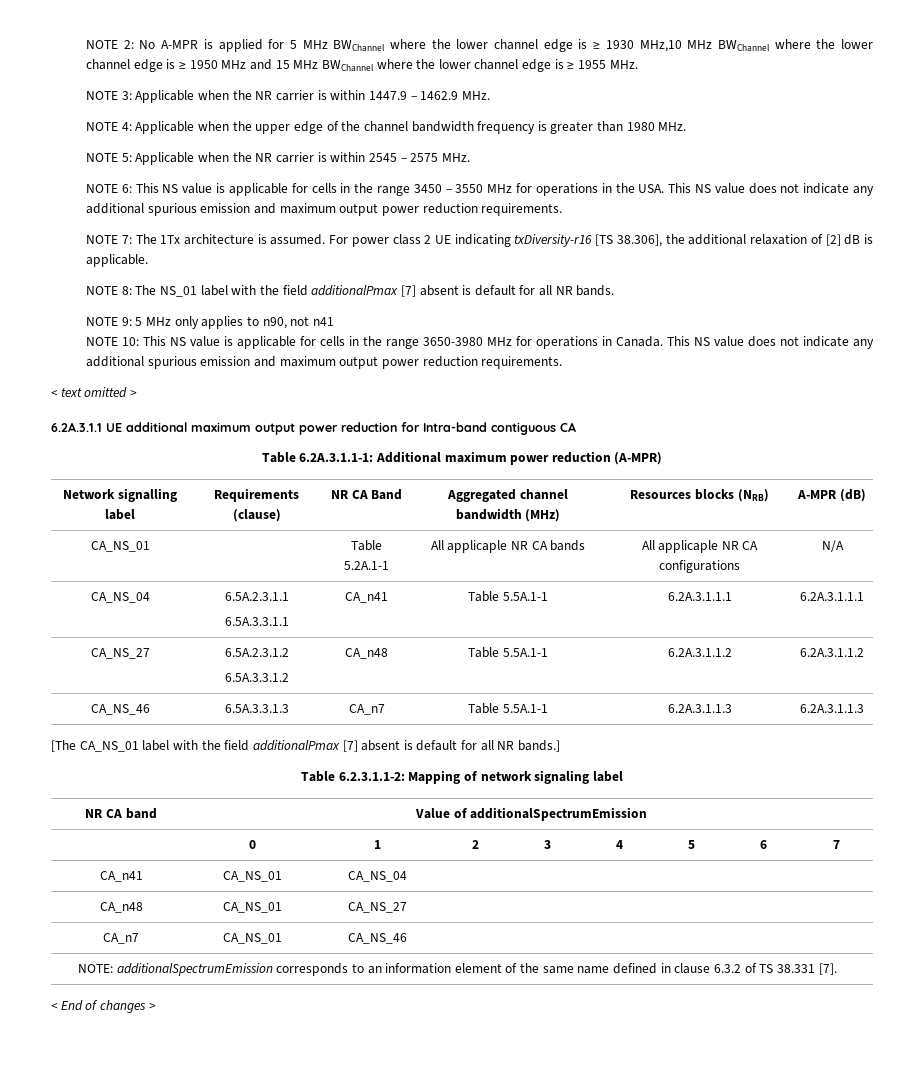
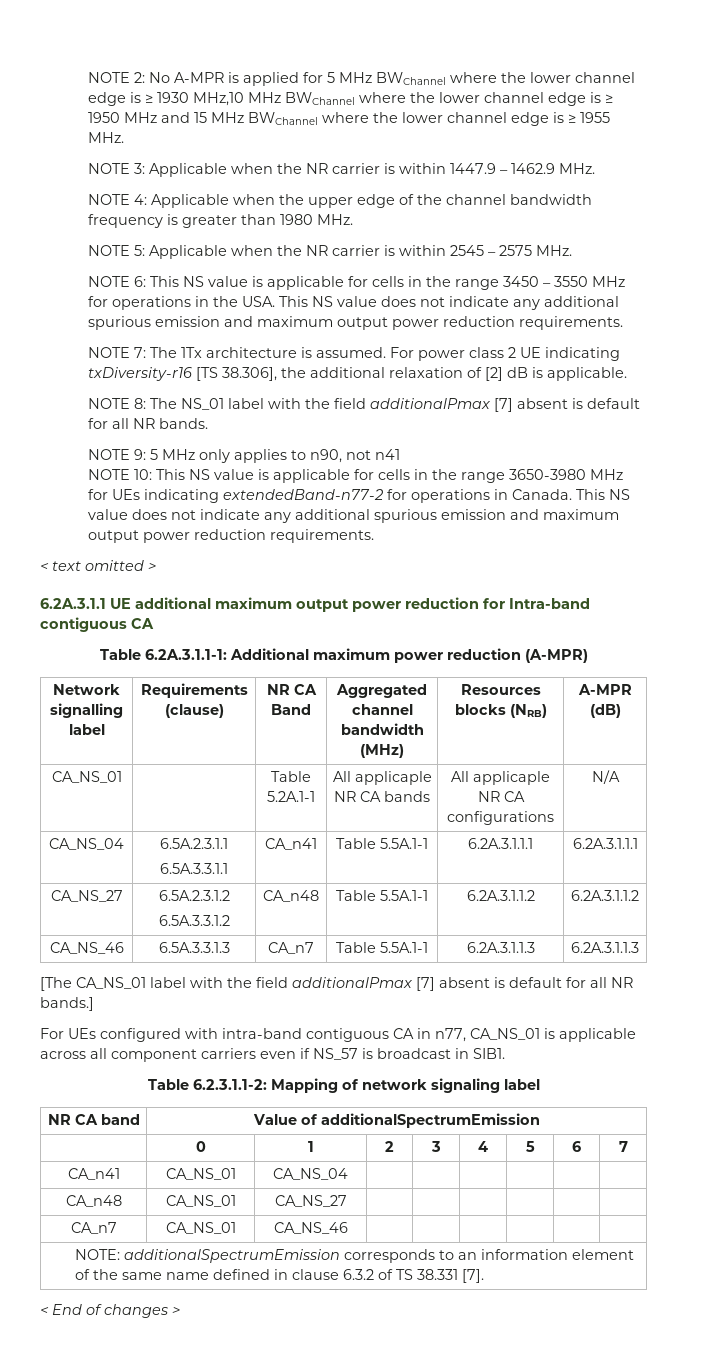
- NOTE 10: This NS value is applicable for cells in the range 3650-3980 MHz for operations in Canada.
+ NOTE 10: This NS value is applicable for cells in the range 3650-3980 MHz for UEs indicating extendedBand-n77-2 for operations in Canada.
+ For UEs configured with intra-band contiguous CA in n77, CA_NS_01 is applicable across all component carriers even if NS_57 is broadcast in SIB1.

